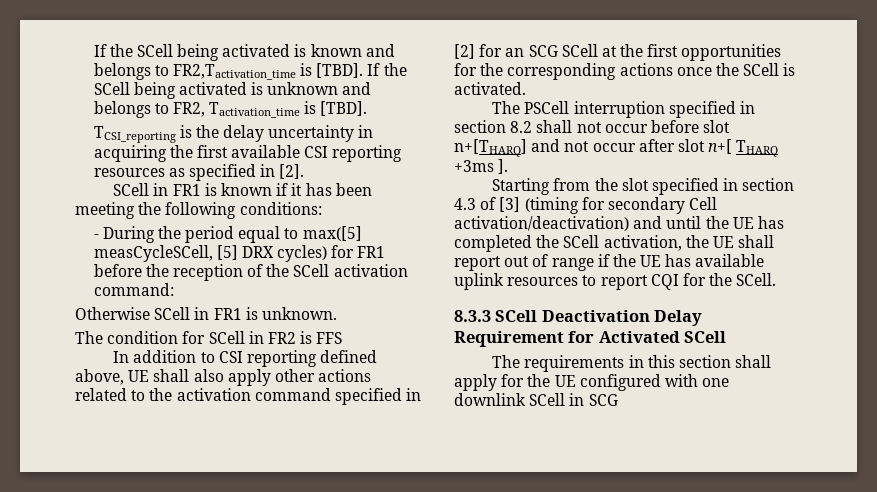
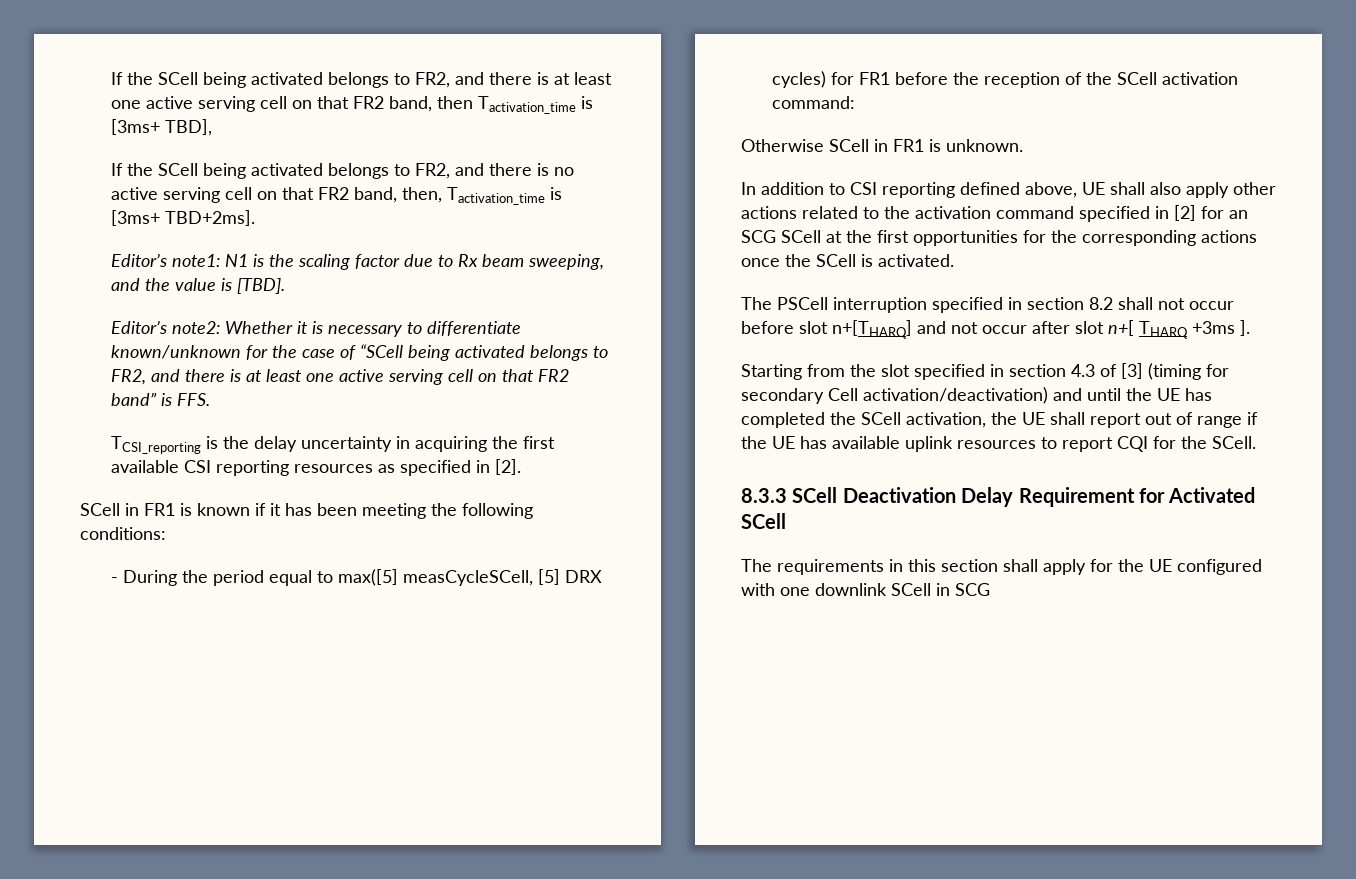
- If the SCell being activated is known and belongs to FR2,Tactivation_time is [TBD]. If the SCell being activated is unknown and belongs to FR2, Tactivation_time is [TBD].
+ If the SCell being activated belongs to FR2, and there is at least one active serving cell on that FR2 band, then Tactivation_time is [3ms+ TBD],
+ If the SCell being activated belongs to FR2, and there is no active serving cell on that FR2 band, then, Tactivation_time is [3ms+ TBD+2ms].
+ Editor’s note1: N1 is the scaling factor due to Rx beam sweeping, and the value is [TBD].
+ Editor’s note2: Whether it is necessary to differentiate known/unknown for the case of “SCell being activated belongs to FR2, and there is at least one active serving cell on that FR2 band” is FFS.
- The condition for SCell in FR2 is FFS

